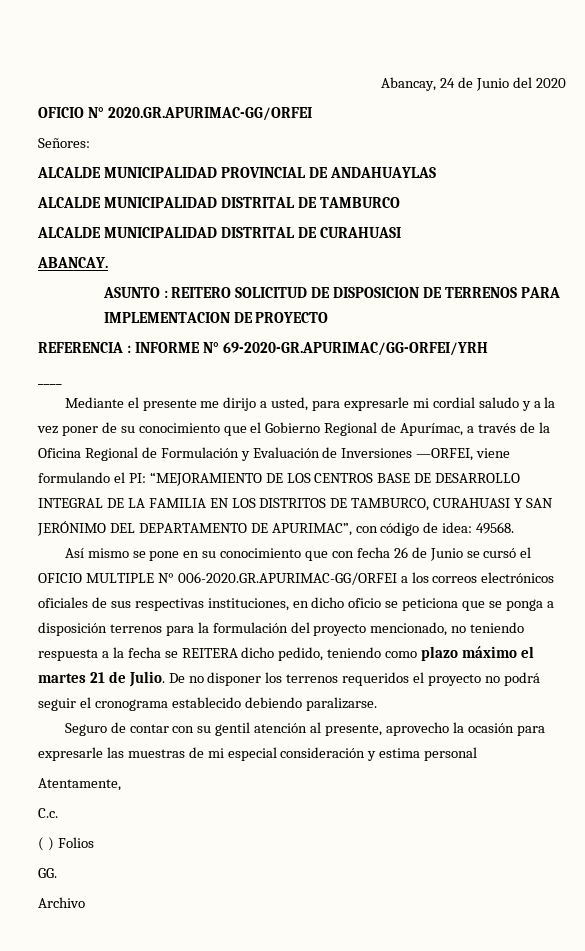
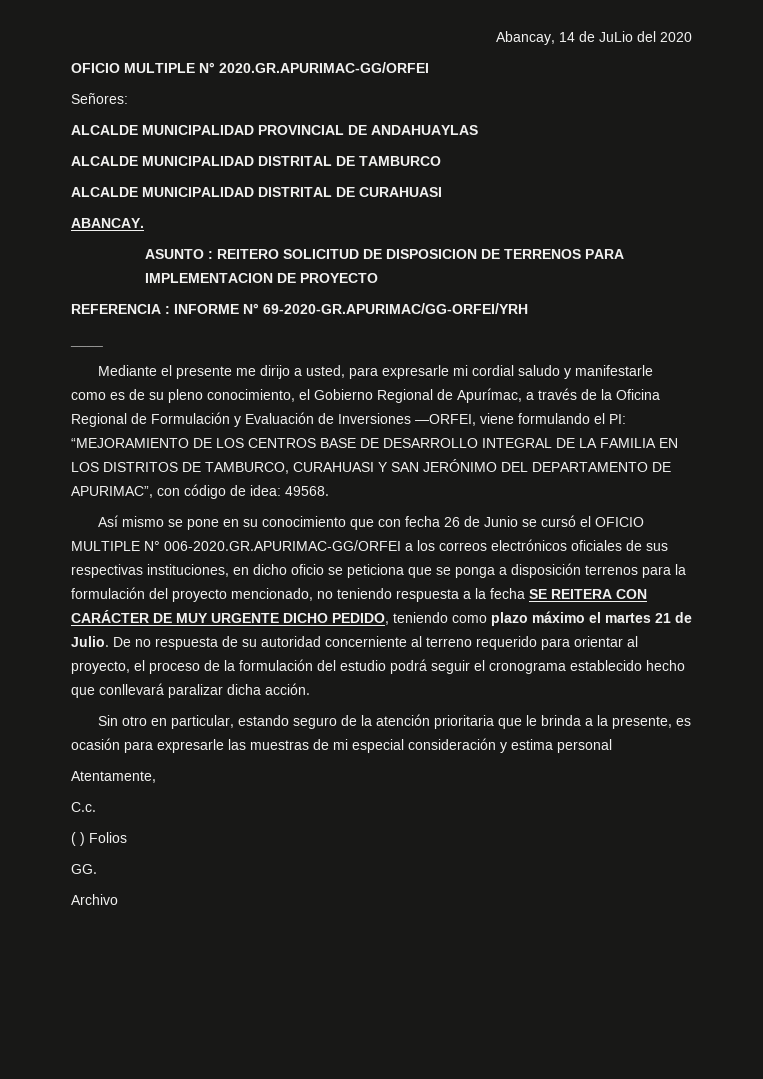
- Abancay, 24 de Junio del 2020
+ Abancay, 14 de JuLio del 2020
- OFICIO N° 2020.GR.APURIMAC-GG/ORFEI
+ OFICIO MULTIPLE N° 2020.GR.APURIMAC-GG/ORFEI
- Mediante el presente me dirijo a usted, para expresarle mi cordial saludo y a la vez poner de su conocimiento que el Gobierno Regional de Apurímac, a través de la Oficina Regional de Formulación y Evaluación de Inversiones —ORFEI, viene formulando el PI:
+ Mediante el presente me dirijo a usted, para expresarle mi cordial saludo y manifestarle como es de su pleno conocimiento, el Gobierno Regional de Apurímac, a través de la Oficina Regional de Formulación y Evaluación de Inversiones —ORFEI, viene formulando el PI:
- Así mismo se pone en su conocimiento que con fecha 26 de Junio se cursó el OFICIO MULTIPLE N° 006-2020.GR.APURIMAC-GG/ORFEI a los correos electrónicos oficiales de sus respectivas instituciones, en dicho oficio se peticiona que se ponga a disposición terrenos para la formulación del proyecto mencionado, no teniendo respuesta a la fecha se REITERA dicho pedido, teniendo como plazo máximo el martes 21 de Julio.
+ Así mismo se pone en su conocimiento que con fecha 26 de Junio se cursó el OFICIO MULTIPLE N° 006-2020.GR.APURIMAC-GG/ORFEI a los correos electrónicos oficiales de sus respectivas instituciones, en dicho oficio se peticiona que se ponga a disposición terrenos para la formulación del proyecto mencionado, no teniendo respuesta a la fecha SE REITERA CON CARÁCTER DE MUY URGENTE DICHO PEDIDO, teniendo como plazo máximo el martes 21 de Julio.
- De no disponer los terrenos requeridos el proyecto no podrá seguir el cronograma establecido debiendo paralizarse.
- Seguro de contar con su gentil atención al presente, aprovecho la ocasión para expresarle las muestras de mi especial consideración y estima personal
+ De no respuesta de su autoridad concerniente al terreno requerido para orientar al proyecto, el proceso de la formulación del estudio podrá seguir el cronograma establecido hecho que conllevará paralizar dicha acción.
+ Sin otro en particular, estando seguro de la atención prioritaria que le brinda a la presente, es ocasión para expresarle las muestras de mi especial consideración y estima personal

